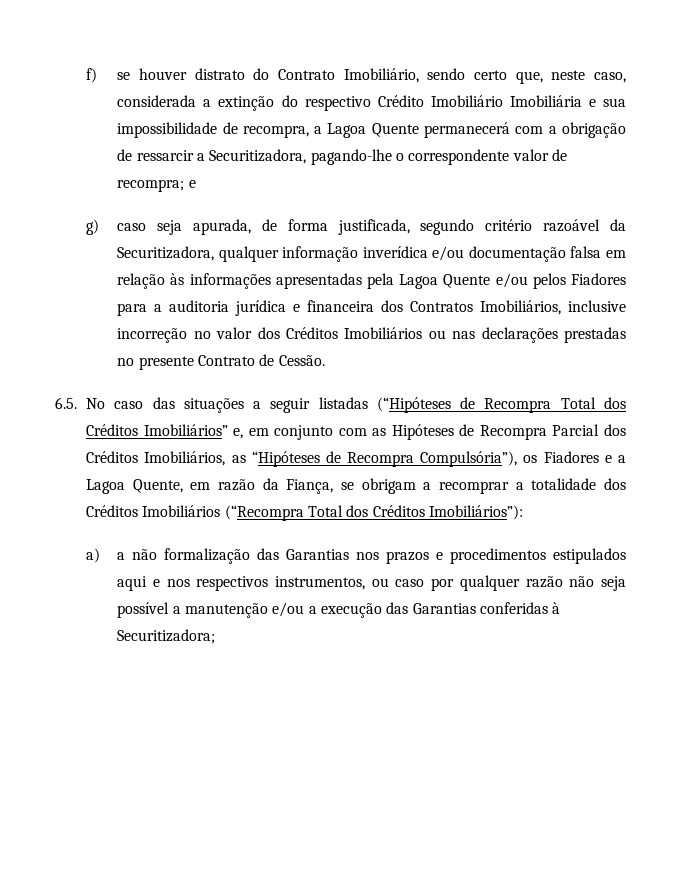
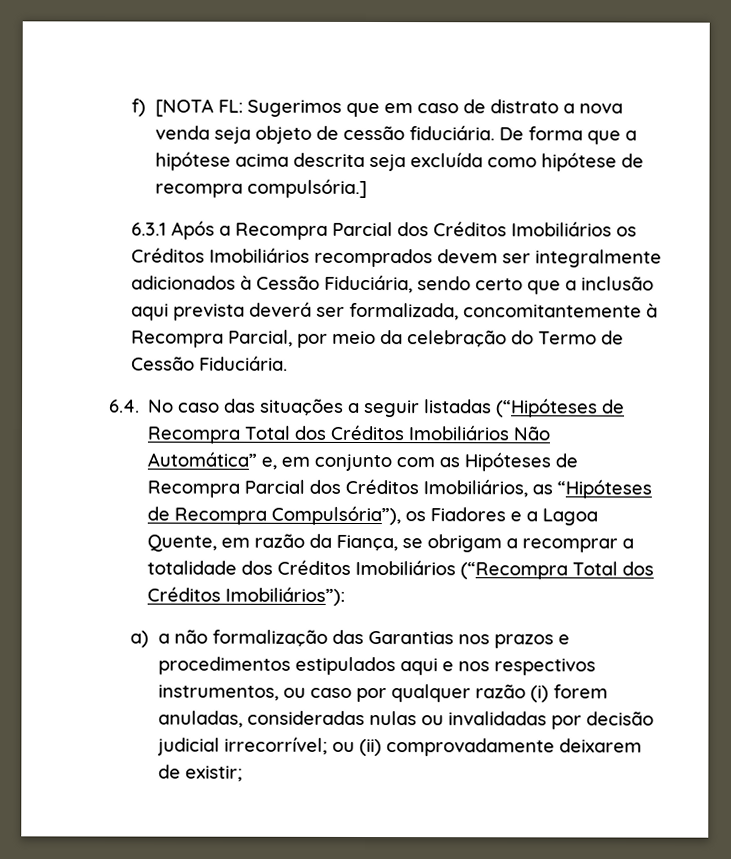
- f) se houver distrato do Contrato Imobiliário, sendo certo que, neste caso, considerada a extinção do respectivo Crédito Imobiliário Imobiliária e sua impossibilidade de recompra, a Lagoa Quente permanecerá com a obrigação de ressarcir a Securitizadora, pagando-lhe o correspondente valor de recompra; e
- g) caso seja apurada, de forma justificada, segundo critério razoável da Securitizadora, qualquer informação inverídica e/ou documentação falsa em relação às informações apresentadas pela Lagoa Quente e/ou pelos Fiadores para a auditoria jurídica e financeira dos Contratos Imobiliários, inclusive incorreção no valor dos Créditos Imobiliários ou nas declarações prestadas no presente Contrato de Cessão.
- 6.5. No caso das situações a seguir listadas (“Hipóteses de Recompra Total dos Créditos Imobiliários” e, em conjunto com as Hipóteses de Recompra Parcial dos Créditos Imobiliários, as “Hipóteses de Recompra Compulsória”), os Fiadores e a Lagoa Quente, em razão da Fiança, se obrigam a recomprar a totalidade dos Créditos Imobiliários (“Recompra Total dos Créditos Imobiliários”):
+ f) [NOTA FL: Sugerimos que em caso de distrato a nova venda seja objeto de cessão fiduciária. De forma que a hipótese acima descrita seja excluída como hipótese de recompra compulsória.]
+ 6.3.1 Após a Recompra Parcial dos Créditos Imobiliários os Créditos Imobiliários recomprados devem ser integralmente adicionados à Cessão Fiduciária, sendo certo que a inclusão aqui prevista deverá ser formalizada, concomitantemente à Recompra Parcial, por meio da celebração do Termo de Cessão Fiduciária.
+ 6.4. No caso das situações a seguir listadas (“Hipóteses de Recompra Total dos Créditos Imobiliários Não Automática” e, em conjunto com as Hipóteses de Recompra Parcial dos Créditos Imobiliários, as “Hipóteses de Recompra Compulsória”), os Fiadores e a Lagoa Quente, em razão da Fiança, se obrigam a recomprar a totalidade dos Créditos Imobiliários (“Recompra Total dos Créditos Imobiliários”):
- a) a não formalização das Garantias nos prazos e procedimentos estipulados aqui e nos respectivos instrumentos, ou caso por qualquer razão não seja possível a manutenção e/ou a execução das Garantias conferidas à Securitizadora;
+ a) a não formalização das Garantias nos prazos e procedimentos estipulados aqui e nos respectivos instrumentos, ou caso por qualquer razão (i) forem anuladas, consideradas nulas ou invalidadas por decisão judicial irrecorrível; ou (ii) comprovadamente deixarem de existir;

